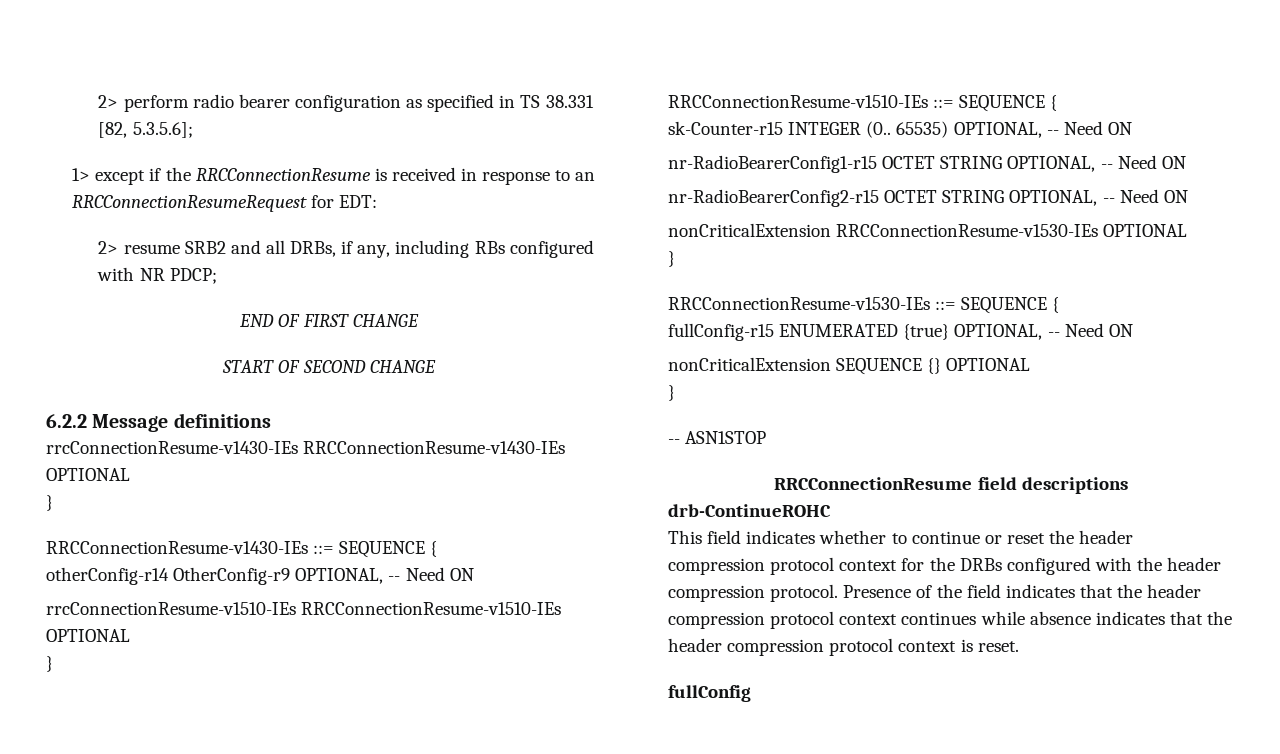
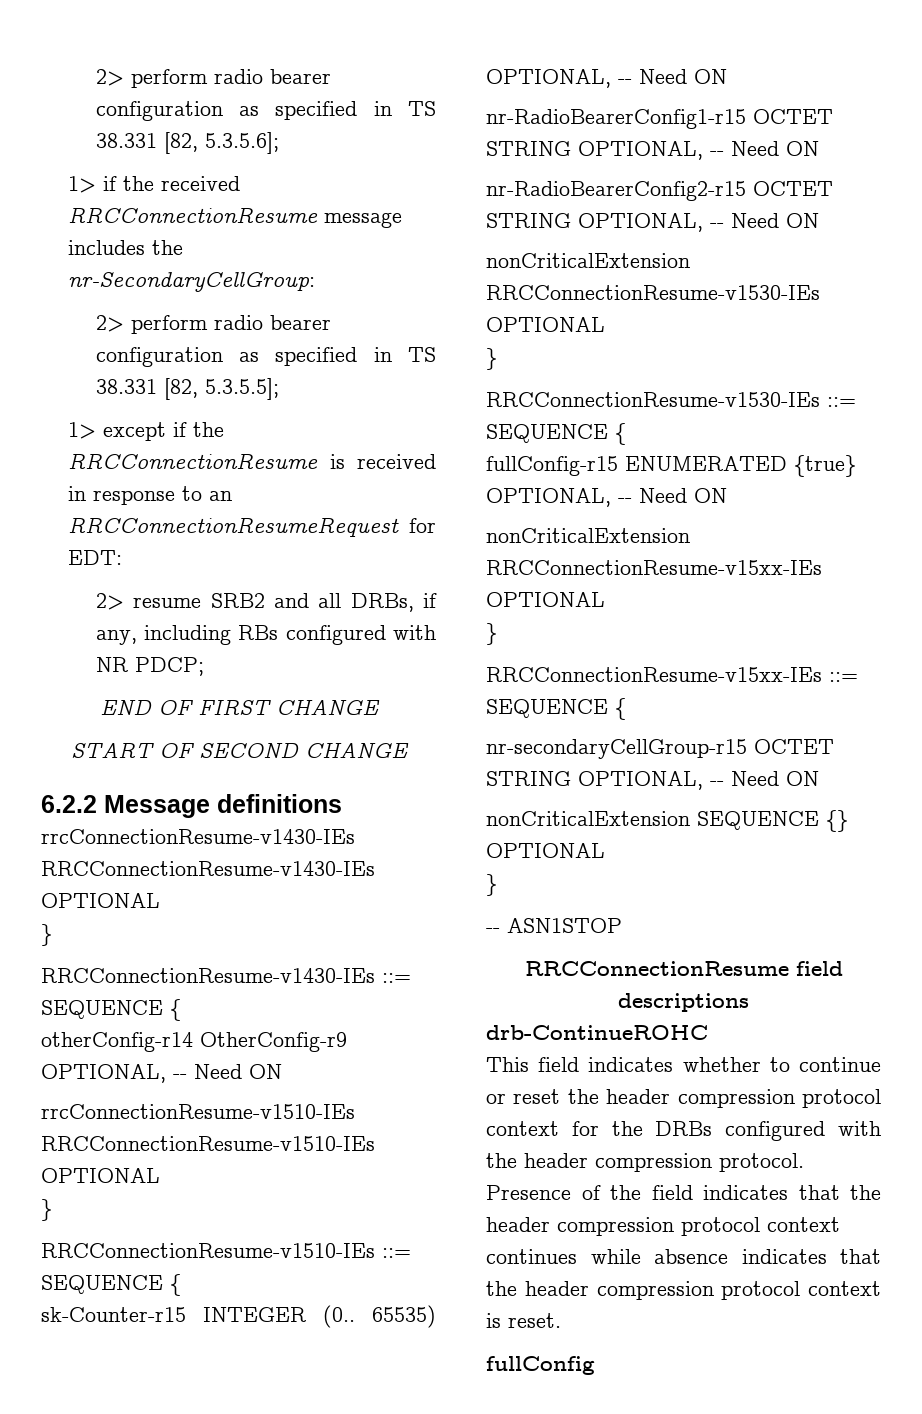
+ 1> if the received RRCConnectionResume message includes the nr-SecondaryCellGroup:
+ 2> perform radio bearer configuration as specified in TS 38.331 [82, 5.3.5.5];
+ nonCriticalExtension RRCConnectionResume-v15xx-IEs OPTIONAL
+ }
+ RRCConnectionResume-v15xx-IEs ::= SEQUENCE {
+ nr-secondaryCellGroup-r15 OCTET STRING OPTIONAL, -- Need ON

